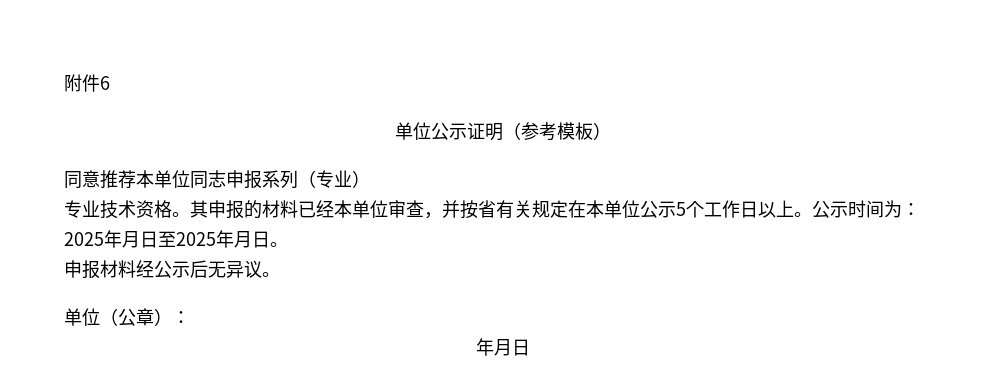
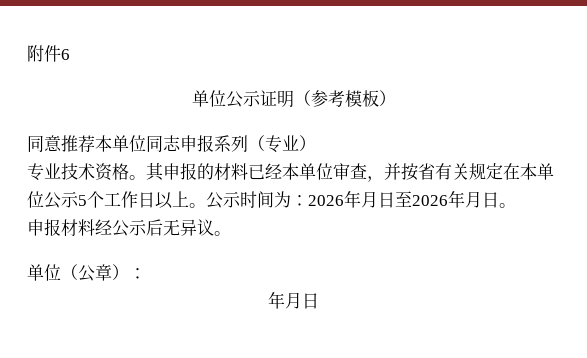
- 公示时间为：2025年月日至2025年月日。
+ 公示时间为：2026年月日至2026年月日。

